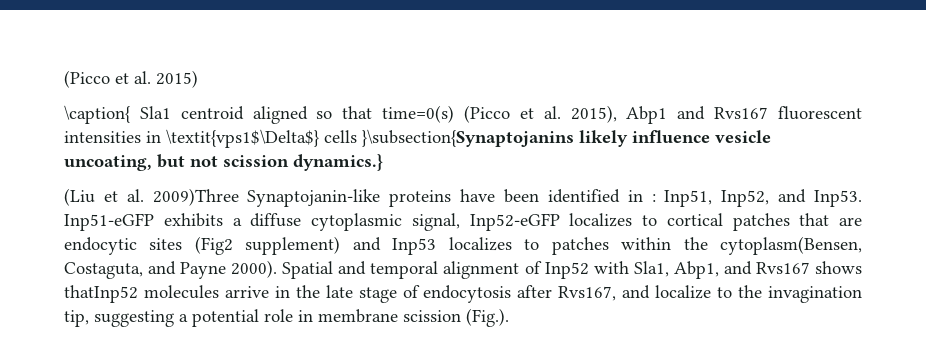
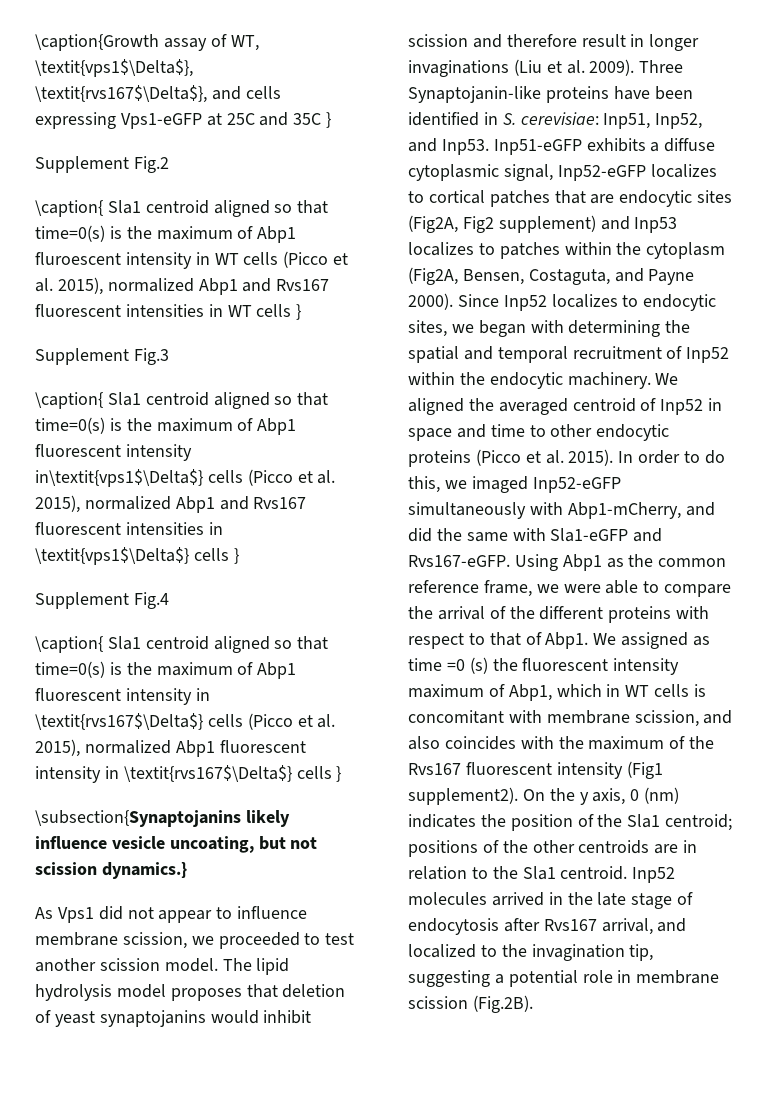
- (Picco et al. 2015)
- \caption{ Sla1 centroid aligned so that time=0(s) (Picco et al. 2015), Abp1 and Rvs167 fluorescent intensities in \textit{vps1$\Delta$} cells }\subsection{Synaptojanins likely influence vesicle uncoating, but not scission dynamics.}
+ \caption{Growth assay of WT, \textit{vps1$\Delta$}, \textit{rvs167$\Delta$}, and cells expressing Vps1-eGFP at 25C and 35C }
+ Supplement Fig.2
+ \caption{ Sla1 centroid aligned so that time=0(s) is the maximum of Abp1 fluroescent intensity in WT cells (Picco et al. 2015), normalized Abp1 and Rvs167 fluorescent intensities in WT cells }
+ Supplement Fig.3
+ \caption{ Sla1 centroid aligned so that time=0(s) is the maximum of Abp1 fluorescent intensity in\textit{vps1$\Delta$} cells (Picco et al. 2015), normalized Abp1 and Rvs167 fluorescent intensities in \textit{vps1$\Delta$} cells }
+ Supplement Fig.4
+ \caption{ Sla1 centroid aligned so that time=0(s) is the maximum of Abp1 fluorescent intensity in \textit{rvs167$\Delta$} cells (Picco et al. 2015), normalized Abp1 fluorescent intensity in \textit{rvs167$\Delta$} cells }
+ \subsection{Synaptojanins likely influence vesicle uncoating, but not scission dynamics.}
- (Liu et al. 2009)Three Synaptojanin-like proteins have been identified in : Inp51, Inp52, and Inp53.
+ As Vps1 did not appear to influence membrane scission, we proceeded to test another scission model. The lipid hydrolysis model proposes that deletion of yeast synaptojanins would inhibit scission and therefore result in longer invaginations (Liu et al. 2009). Three Synaptojanin-like proteins have been identified in S. cerevisiae: Inp51, Inp52, and Inp53.
- Inp51-eGFP exhibits a diffuse cytoplasmic signal, Inp52-eGFP localizes to cortical patches that are endocytic sites (Fig2 supplement) and Inp53 localizes to patches within the cytoplasm(Bensen, Costaguta, and Payne 2000).
+ Inp51-eGFP exhibits a diffuse cytoplasmic signal, Inp52-eGFP localizes to cortical patches that are endocytic sites (Fig2A, Fig2 supplement) and Inp53 localizes to patches within the cytoplasm (Fig2A, Bensen, Costaguta, and Payne 2000).
- Spatial and temporal alignment of Inp52 with Sla1, Abp1, and Rvs167 shows thatInp52 molecules arrive in the late stage of endocytosis after Rvs167, and localize to the invagination tip, suggesting a potential role in membrane scission (Fig.).
+ Since Inp52 localizes to endocytic sites, we began with determining the spatial and temporal recruitment of Inp52 within the endocytic machinery. We aligned the averaged centroid of Inp52 in space and time to other endocytic proteins (Picco et al. 2015). In order to do this, we imaged Inp52-eGFP simultaneously with Abp1-mCherry, and did the same with Sla1-eGFP and Rvs167-eGFP. Using Abp1 as the common reference frame, we were able to compare the arrival of the different proteins with respect to that of Abp1. We assigned as time =0 (s) the fluorescent intensity maximum of Abp1, which in WT cells is concomitant with membrane scission, and also coincides with the maximum of the Rvs167 fluorescent intensity (Fig1 supplement2). On the y axis, 0 (nm) indicates the position of the Sla1 centroid; positions of the other centroids are in relation to the Sla1 centroid. Inp52 molecules arrived in the late stage of endocytosis after Rvs167 arrival, and localized to the invagination tip, suggesting a potential role in membrane scission (Fig.2B).

